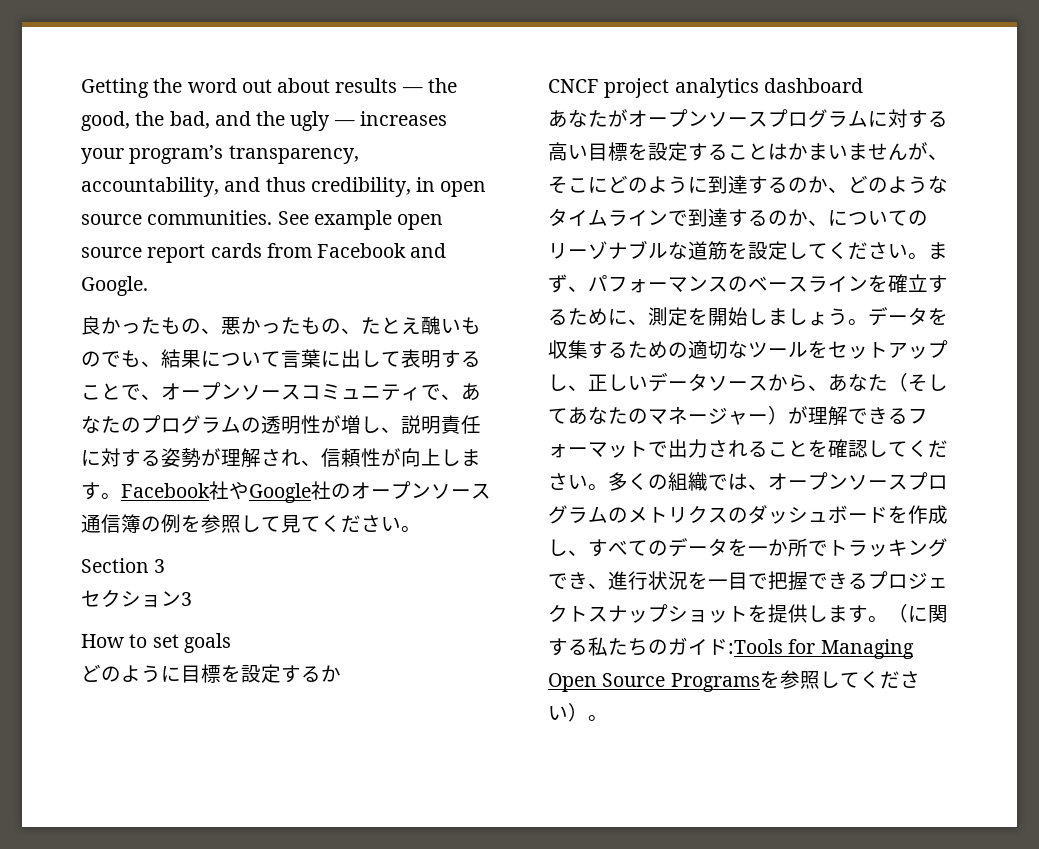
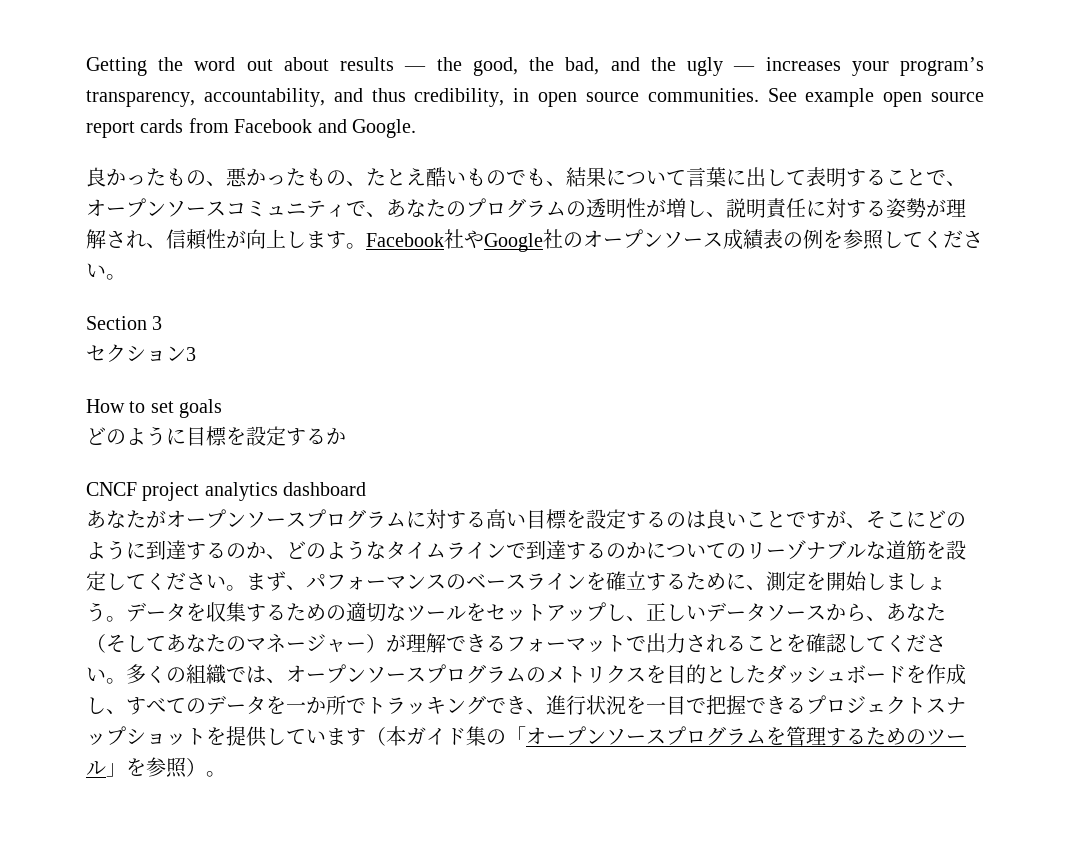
- 良かったもの、悪かったもの、たとえ醜いものでも、結果について言葉に出して表明することで、オープンソースコミュニティで、あなたのプログラムの透明性が増し、説明責任に対する姿勢が理解され、信頼性が向上します。
+ 良かったもの、悪かったもの、たとえ酷いものでも、結果について言葉に出して表明することで、オープンソースコミュニティで、あなたのプログラムの透明性が増し、説明責任に対する姿勢が理解され、信頼性が向上します。
- Facebook社やGoogle社のオープンソース通信簿の例を参照して見てください。
+ Facebook社やGoogle社のオープンソース成績表の例を参照してください。
- あなたがオープンソースプログラムに対する高い目標を設定することはかまいませんが、そこにどのように到達するのか、どのようなタイムラインで到達するのか、についてのリーゾナブルな道筋を設定してください。
+ あなたがオープンソースプログラムに対する高い目標を設定するのは良いことですが、そこにどのように到達するのか、どのようなタイムラインで到達するのかについてのリーゾナブルな道筋を設定してください。
- 多くの組織では、オープンソースプログラムのメトリクスのダッシュボードを作成し、すべてのデータを一か所でトラッキングでき、進行状況を一目で把握できるプロジェクトスナップショットを提供します。（に関する私たちのガイド:Tools for Managing Open Source Programsを参照してください）。
+ 多くの組織では、オープンソースプログラムのメトリクスを目的としたダッシュボードを作成し、すべてのデータを一か所でトラッキングでき、進行状況を一目で把握できるプロジェクトスナップショットを提供しています（本ガイド集の「オープンソースプログラムを管理するためのツール」を参照）。

